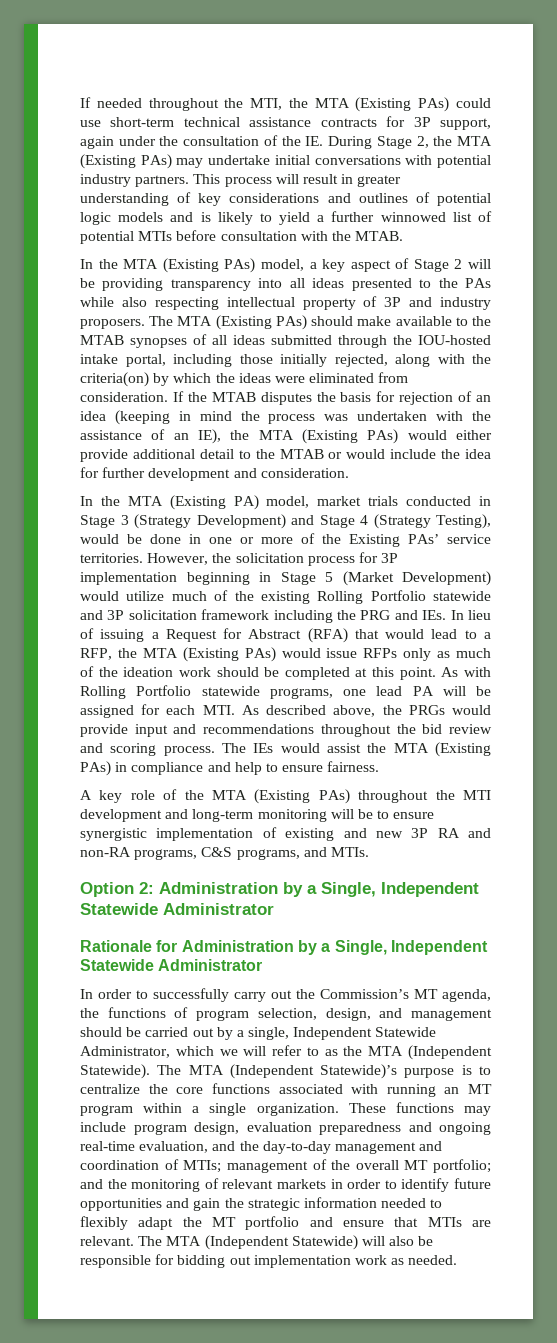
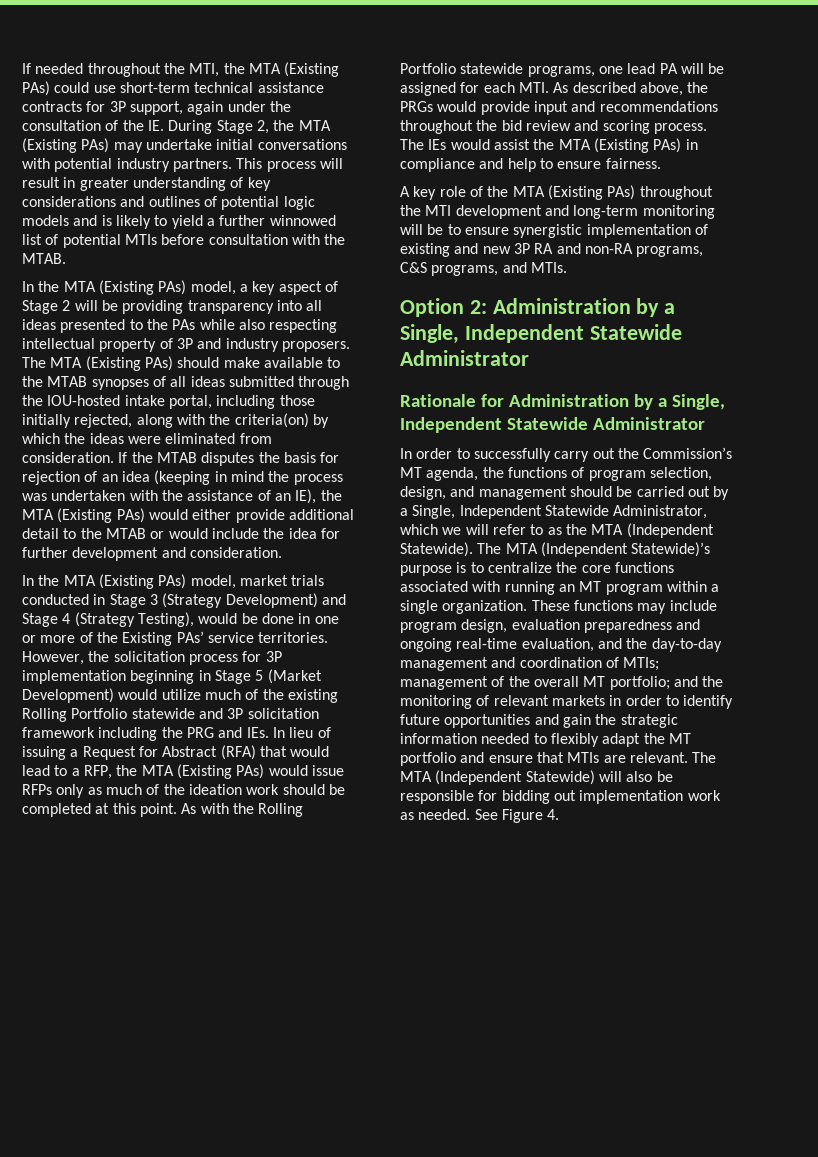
- In the MTA (Existing PA) model, market trials conducted in Stage 3 (Strategy Development) and Stage 4 (Strategy Testing), would be done in one or more of the Existing PAs’ service territories.
+ In the MTA (Existing PAs) model, market trials conducted in Stage 3 (Strategy Development) and Stage 4 (Strategy Testing), would be done in one or more of the Existing PAs’ service territories.
- As with Rolling Portfolio statewide programs, one lead PA will be assigned for each MTI. As described above, the PRGs would provide input and recommendations throughout the bid review and scoring process.
+ As with the Rolling Portfolio statewide programs, one lead PA will be assigned for each MTI. As described above, the PRGs would provide input and recommendations throughout the bid review and scoring process.
- In order to successfully carry out the Commission’s MT agenda, the functions of program selection, design, and management should be carried out by a single, Independent Statewide Administrator, which we will refer to as the MTA (Independent Statewide).
+ In order to successfully carry out the Commission’s MT agenda, the functions of program selection, design, and management should be carried out by a Single, Independent Statewide Administrator, which we will refer to as the MTA (Independent Statewide).
+ See Figure 4.

